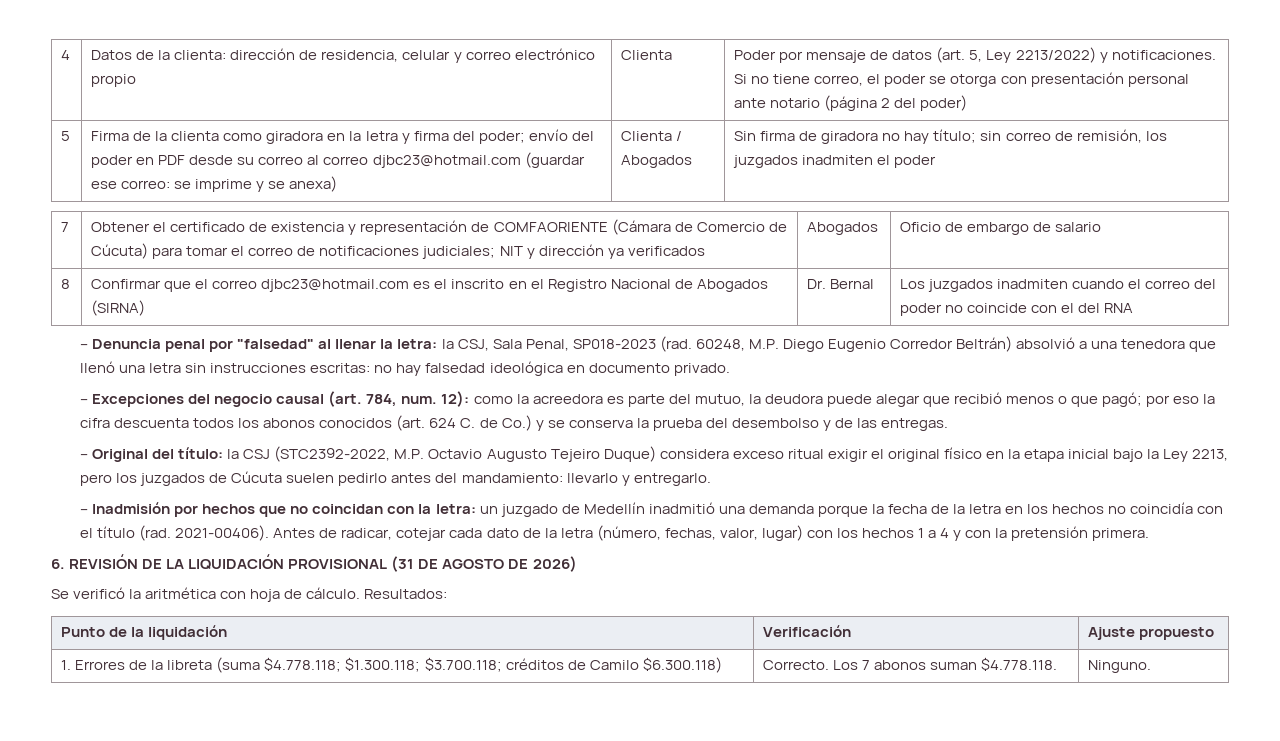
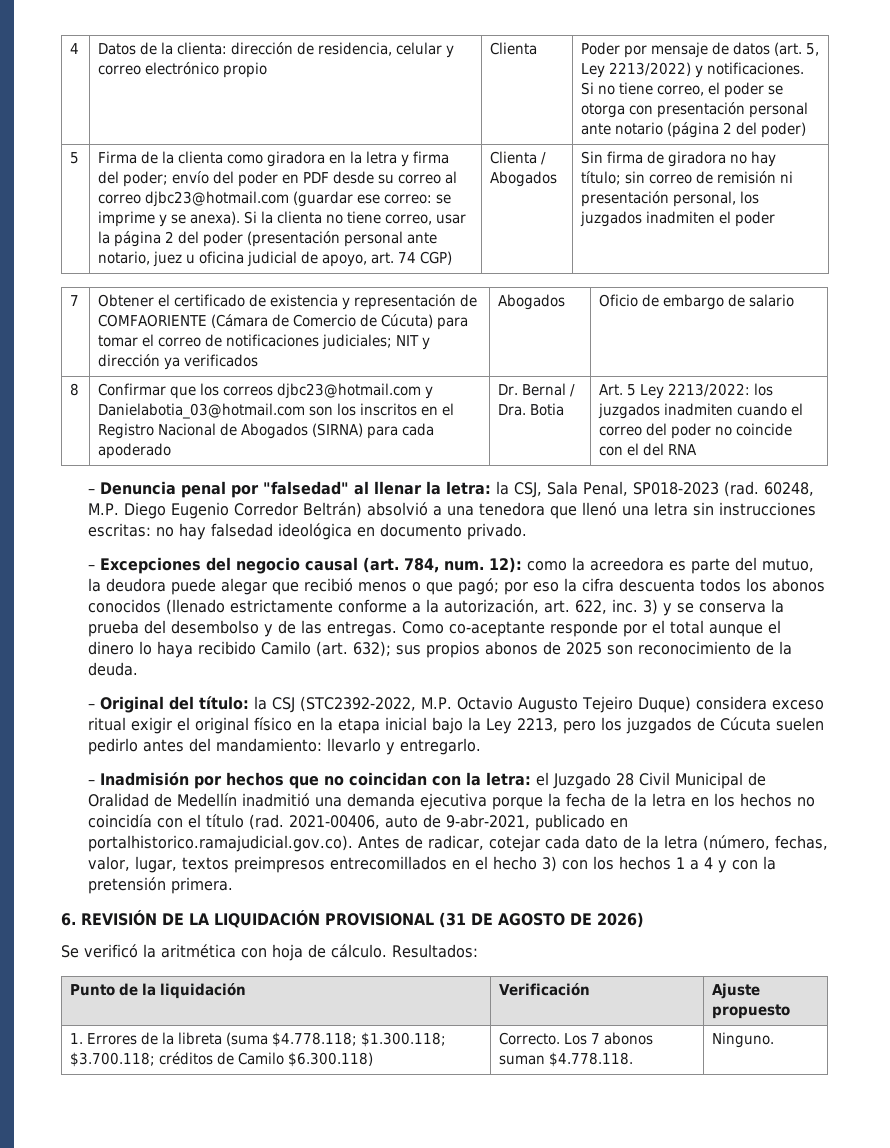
- Firma de la clienta como giradora en la letra y firma del poder; envío del poder en PDF desde su correo al correo djbc23@hotmail.com (guardar ese correo: se imprime y se anexa)
+ Firma de la clienta como giradora en la letra y firma del poder; envío del poder en PDF desde su correo al correo djbc23@hotmail.com (guardar ese correo: se imprime y se anexa). Si la clienta no tiene correo, usar la página 2 del poder (presentación personal ante notario, juez u oficina judicial de apoyo, art. 74 CGP)
- Sin firma de giradora no hay título; sin correo de remisión, los juzgados inadmiten el poder
+ Sin firma de giradora no hay título; sin correo de remisión ni presentación personal, los juzgados inadmiten el poder
- Confirmar que el correo djbc23@hotmail.com es el inscrito en el Registro Nacional de Abogados (SIRNA)
+ Confirmar que los correos djbc23@hotmail.com y Danielabotia_03@hotmail.com son los inscritos en el Registro Nacional de Abogados (SIRNA) para cada apoderado
- Dr. Bernal | Los juzgados inadmiten cuando el correo del poder no coincide con el del RNA
+ Dr. Bernal / Dra. Botia | Art. 5 Ley 2213/2022: los juzgados inadmiten cuando el correo del poder no coincide con el del RNA
- 12): como la acreedora es parte del mutuo, la deudora puede alegar que recibió menos o que pagó; por eso la cifra descuenta todos los abonos conocidos (art. 624 C. de Co.) y se conserva la prueba del desembolso y de las entregas.
+ 12): como la acreedora es parte del mutuo, la deudora puede alegar que recibió menos o que pagó; por eso la cifra descuenta todos los abonos conocidos (llenado estrictamente conforme a la autorización, art. 622, inc. 3) y se conserva la prueba del desembolso y de las entregas. Como co-aceptante responde por el total aunque el dinero lo haya recibido Camilo (art. 632); sus propios abonos de 2025 son reconocimiento de la deuda.
- – Inadmisión por hechos que no coincidan con la letra: un juzgado de Medellín inadmitió una demanda porque la fecha de la letra en los hechos no coincidía con el título (rad.
+ – Inadmisión por hechos que no coincidan con la letra: el Juzgado 28 Civil Municipal de Oralidad de Medellín inadmitió una demanda ejecutiva porque la fecha de la letra en los hechos no coincidía con el título (rad.
- 2021-00406). Antes de radicar, cotejar cada dato de la letra (número, fechas, valor, lugar) con los hechos 1 a 4 y con la pretensión primera.
+ 2021-00406, auto de 9-abr-2021, publicado en portalhistorico.ramajudicial.gov.co). Antes de radicar, cotejar cada dato de la letra (número, fechas, valor, lugar, textos preimpresos entrecomillados en el hecho 3) con los hechos 1 a 4 y con la pretensión primera.

